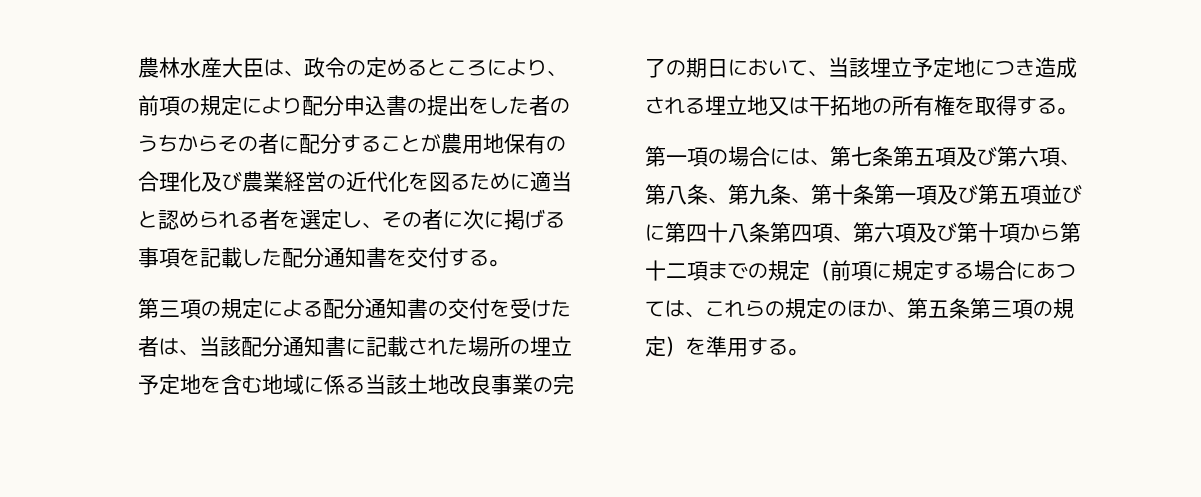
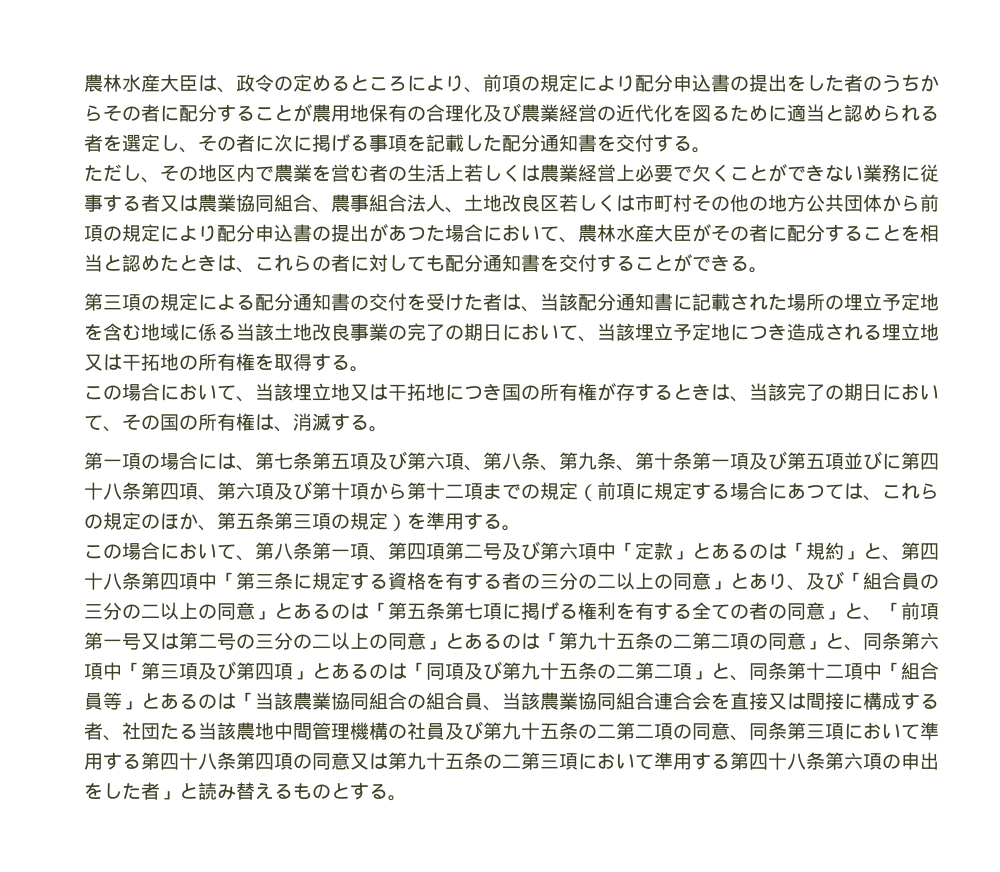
+ ただし、その地区内で農業を営む者の生活上若しくは農業経営上必要で欠くことができない業務に従事する者又は農業協同組合、農事組合法人、土地改良区若しくは市町村その他の地方公共団体から前項の規定により配分申込書の提出があつた場合において、農林水産大臣がその者に配分することを相当と認めたときは、これらの者に対しても配分通知書を交付することができる。
+ この場合において、当該埋立地又は干拓地につき国の所有権が存するときは、当該完了の期日において、その国の所有権は、消滅する。
+ この場合において、第八条第一項、第四項第二号及び第六項中「定款」とあるのは「規約」と、第四十八条第四項中「第三条に規定する資格を有する者の三分の二以上の同意」とあり、及び「組合員の三分の二以上の同意」とあるのは「第五条第七項に掲げる権利を有する全ての者の同意」と、「前項第一号又は第二号の三分の二以上の同意」とあるのは「第九十五条の二第二項の同意」と、同条第六項中「第三項及び第四項」とあるのは「同項及び第九十五条の二第二項」と、同条第十二項中「組合員等」とあるのは「当該農業協同組合の組合員、当該農業協同組合連合会を直接又は間接に構成する者、社団たる当該農地中間管理機構の社員及び第九十五条の二第二項の同意、同条第三項において準用する第四十八条第四項の同意又は第九十五条の二第三項において準用する第四十八条第六項の申出をした者」と読み替えるものとする。

